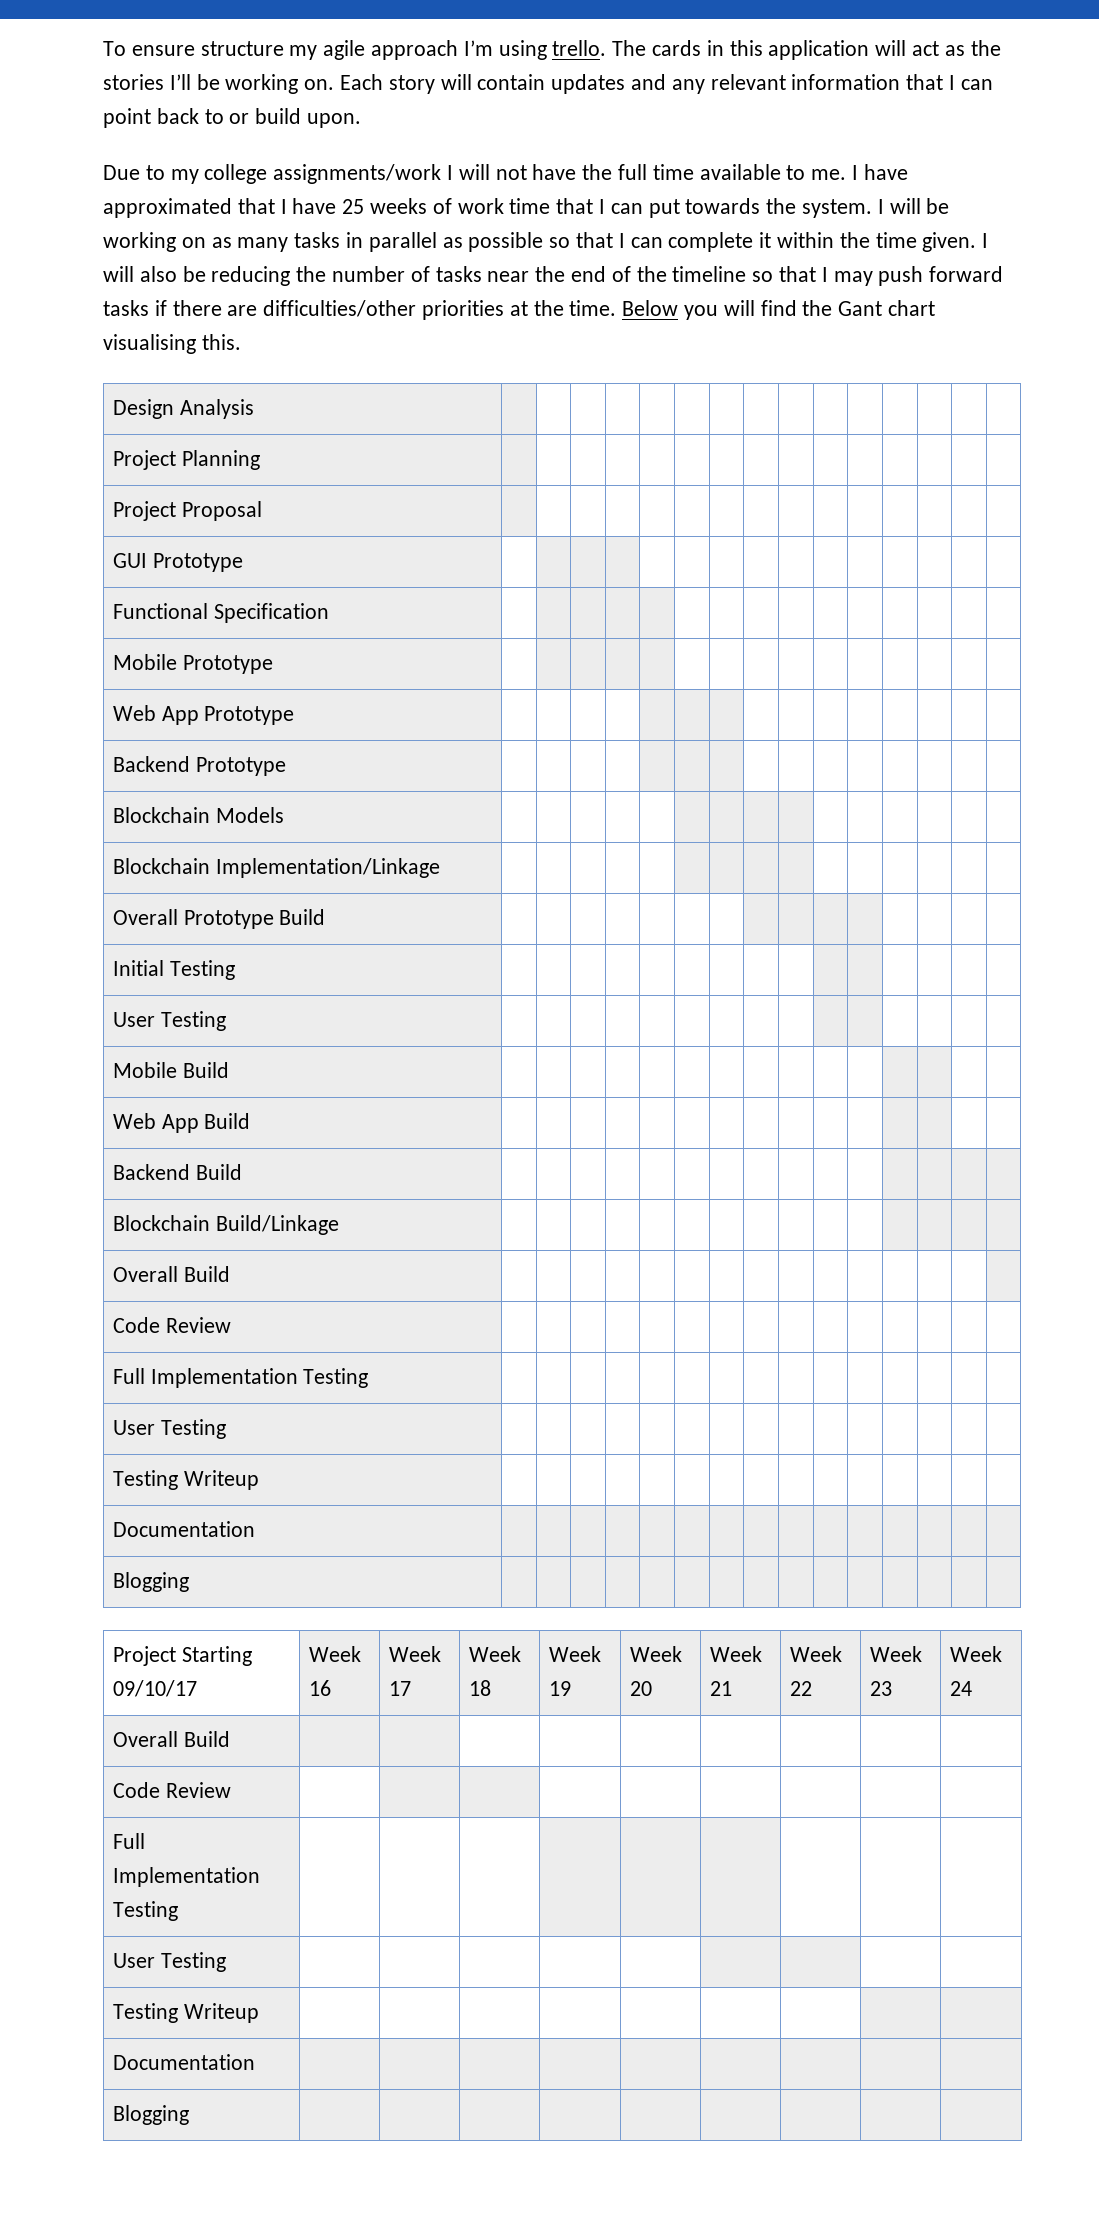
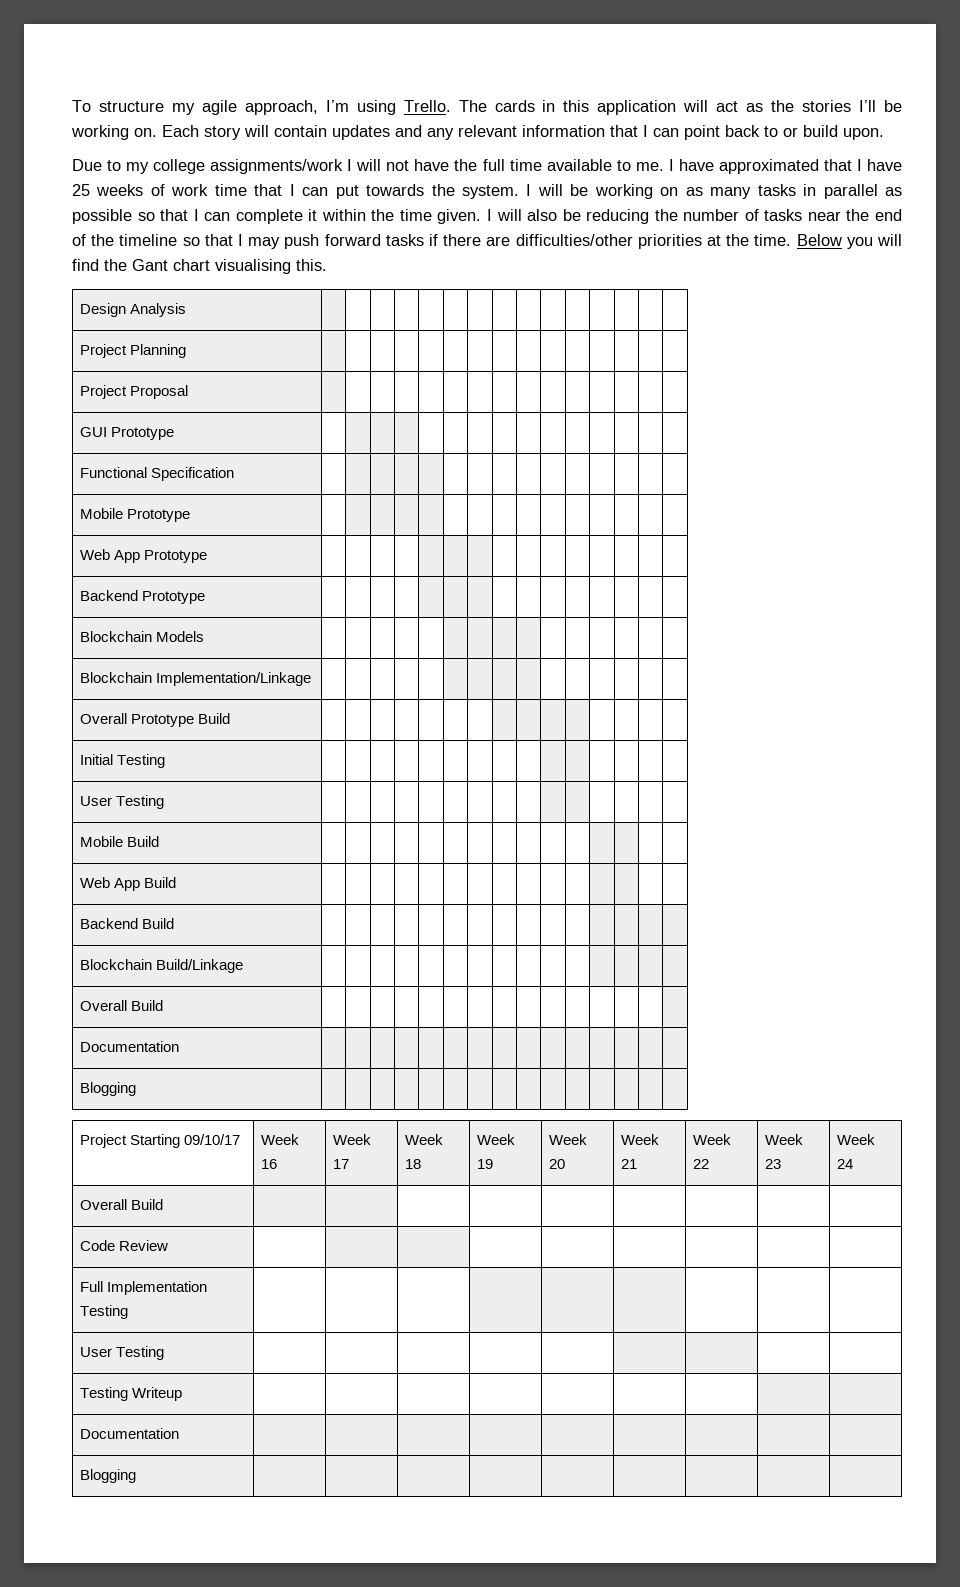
- To ensure structure my agile approach I’m using trello.
+ To structure my agile approach, I’m using Trello.
- Code Review | | | | | | | | | | | | | | |
- Full Implementation Testing | | | | | | | | | | | | | | |
- User Testing | | | | | | | | | | | | | | |
- Testing Writeup | | | | | | | | | | | | | | |

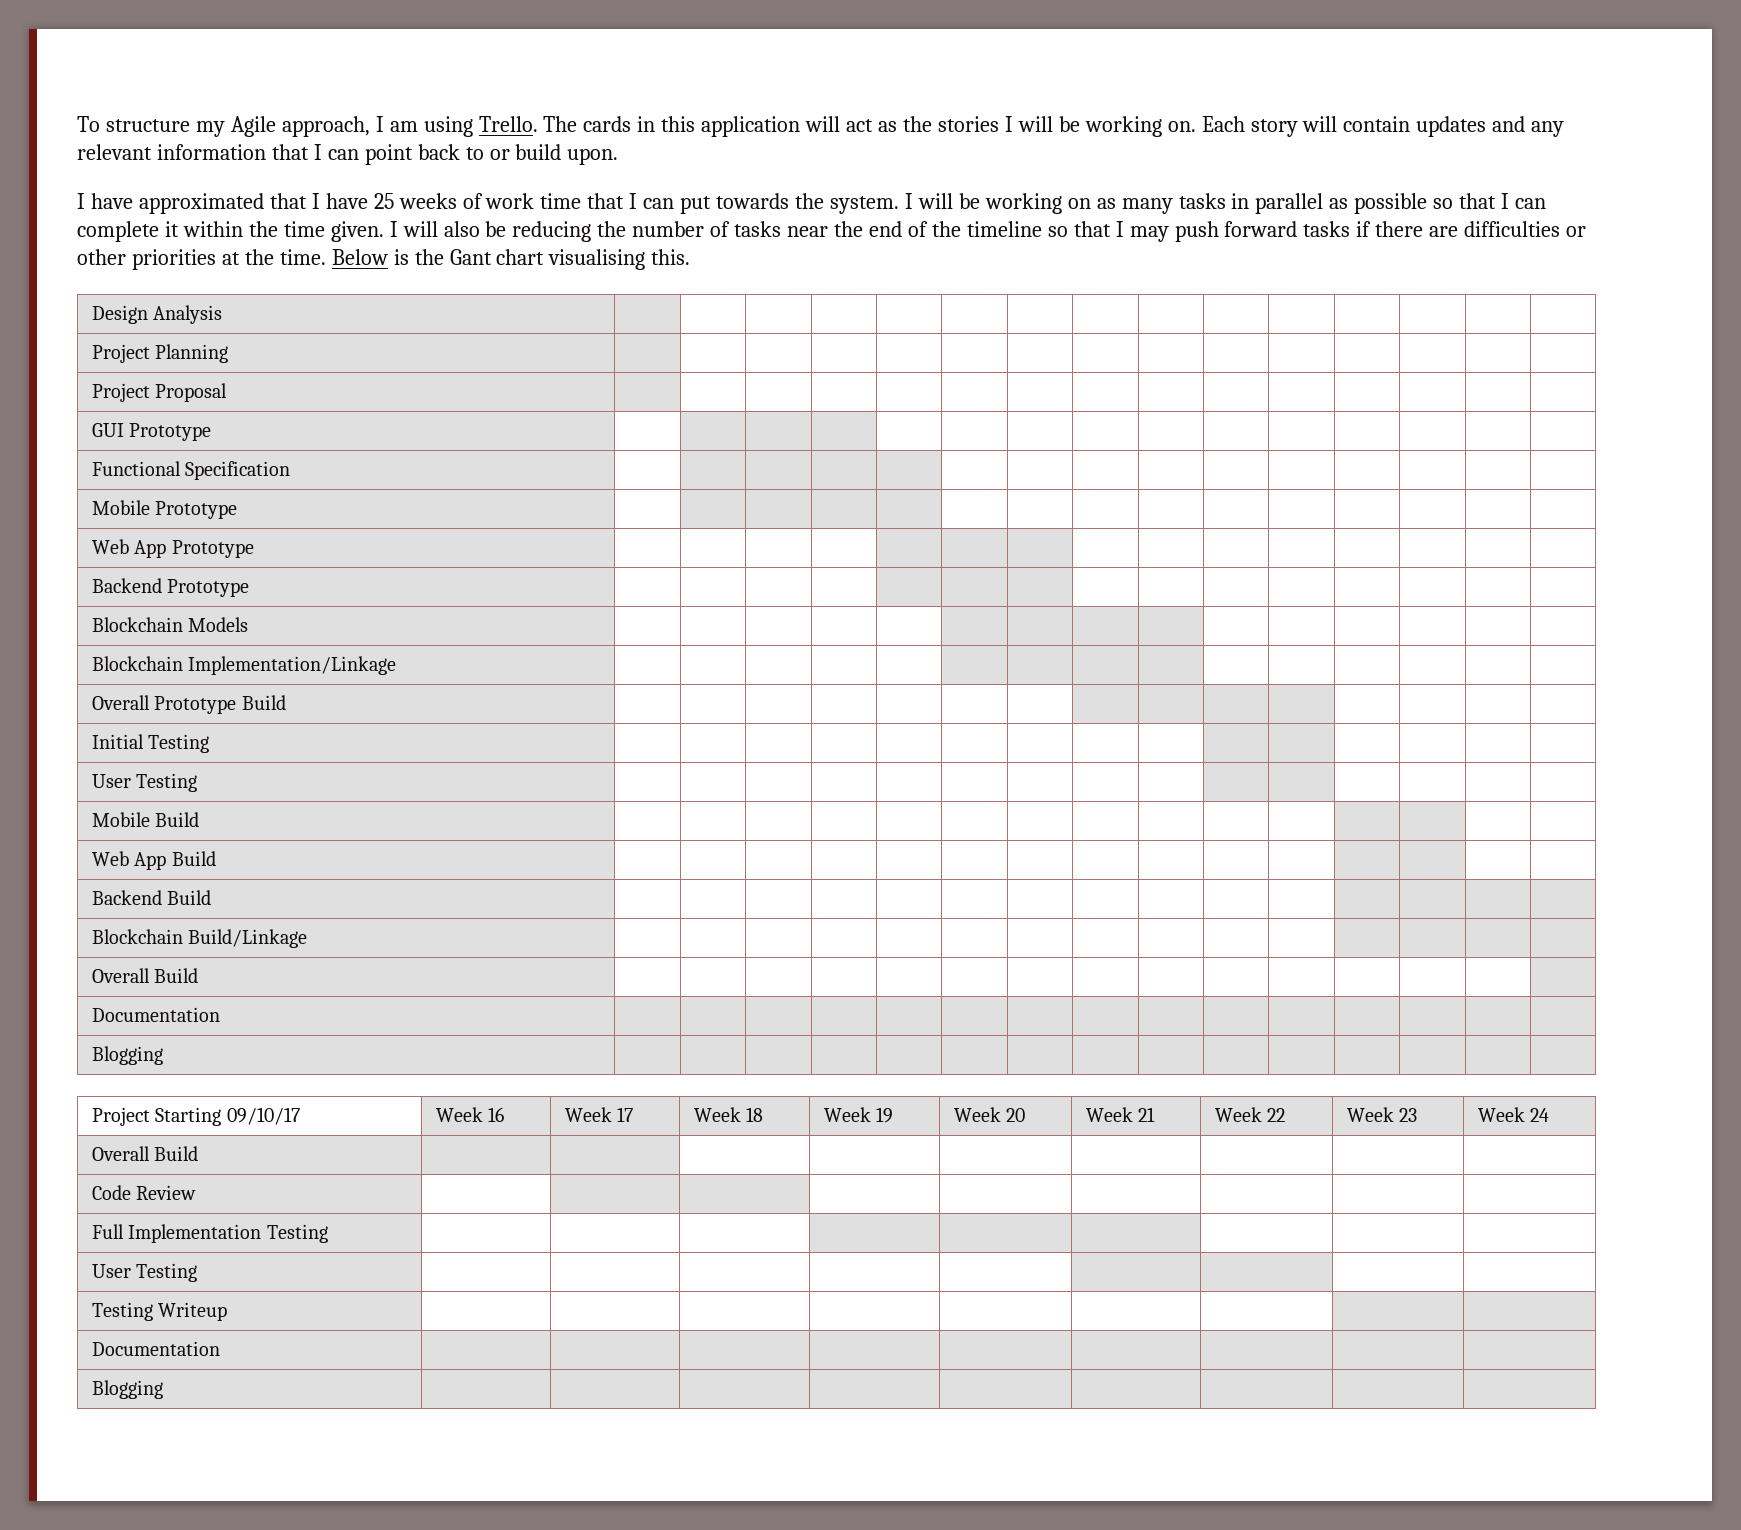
- To structure my agile approach, I’m using Trello.
+ To structure my Agile approach, I am using Trello.
- The cards in this application will act as the stories I’ll be working on.
+ The cards in this application will act as the stories I will be working on.
- Due to my college assignments/work I will not have the full time available to me.
- I will also be reducing the number of tasks near the end of the timeline so that I may push forward tasks if there are difficulties/other priorities at the time.
+ I will also be reducing the number of tasks near the end of the timeline so that I may push forward tasks if there are difficulties or other priorities at the time.
- Below you will find the Gant chart visualising this.
+ Below is the Gant chart visualising this.

